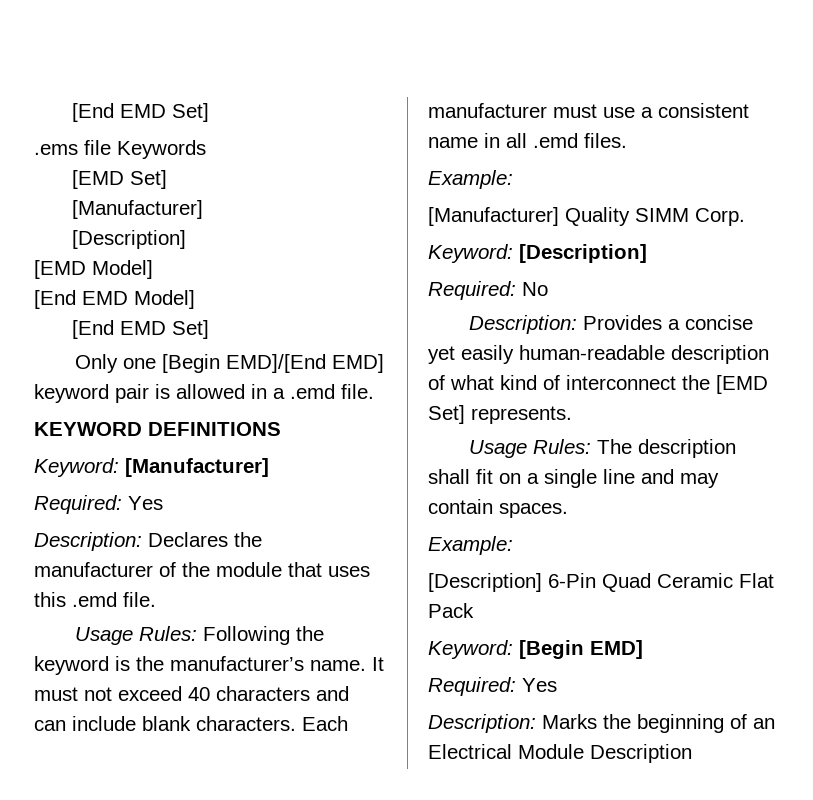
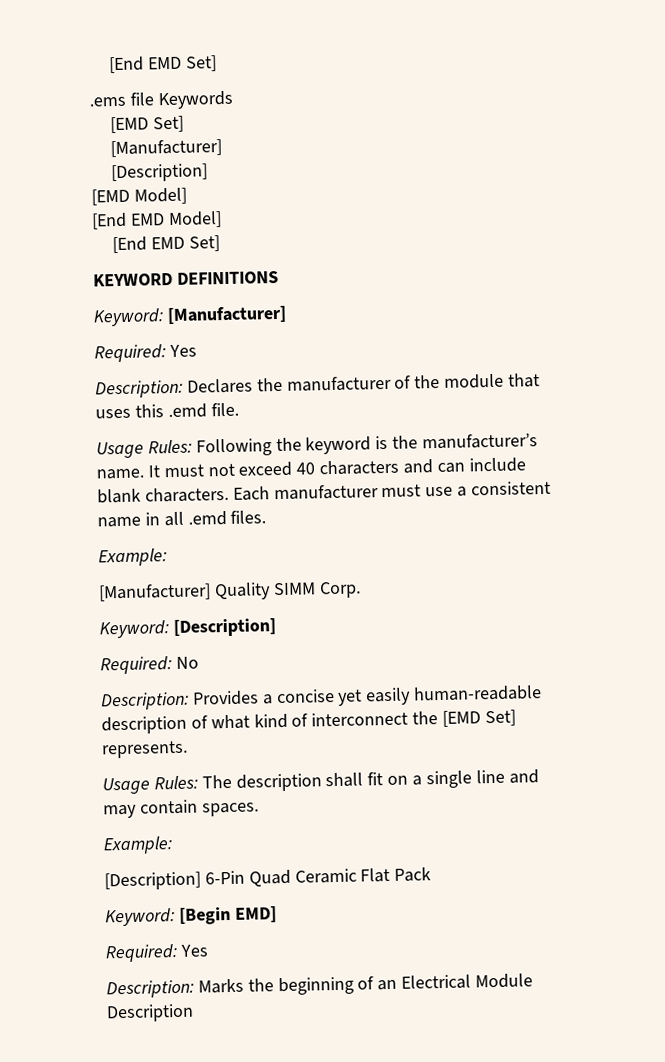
- Only one [Begin EMD]/[End EMD] keyword pair is allowed in a .emd file.

